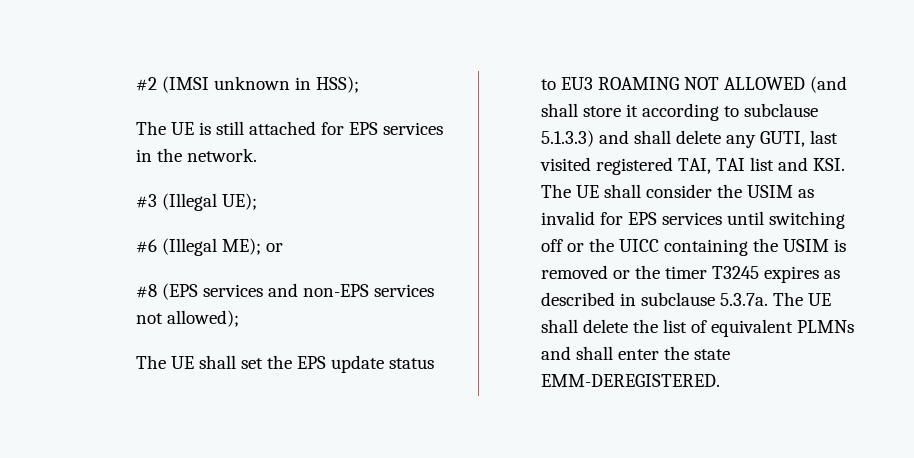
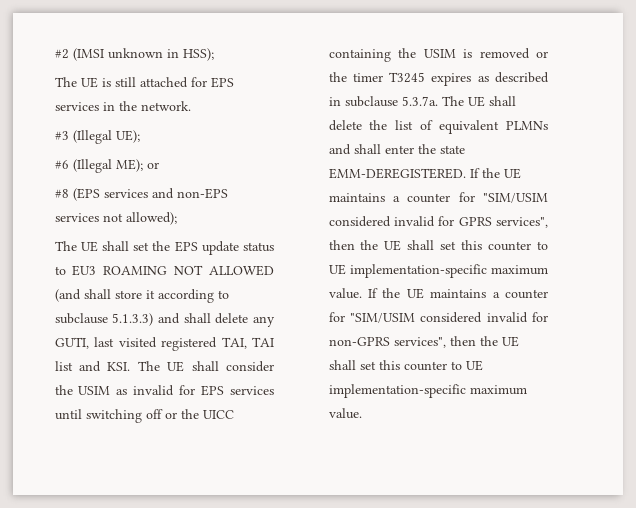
+ If the UE maintains a counter for "SIM/USIM considered invalid for GPRS services", then the UE shall set this counter to UE implementation-specific maximum value. If the UE maintains a counter for "SIM/USIM considered invalid for non-GPRS services", then the UE shall set this counter to UE implementation-specific maximum value.

